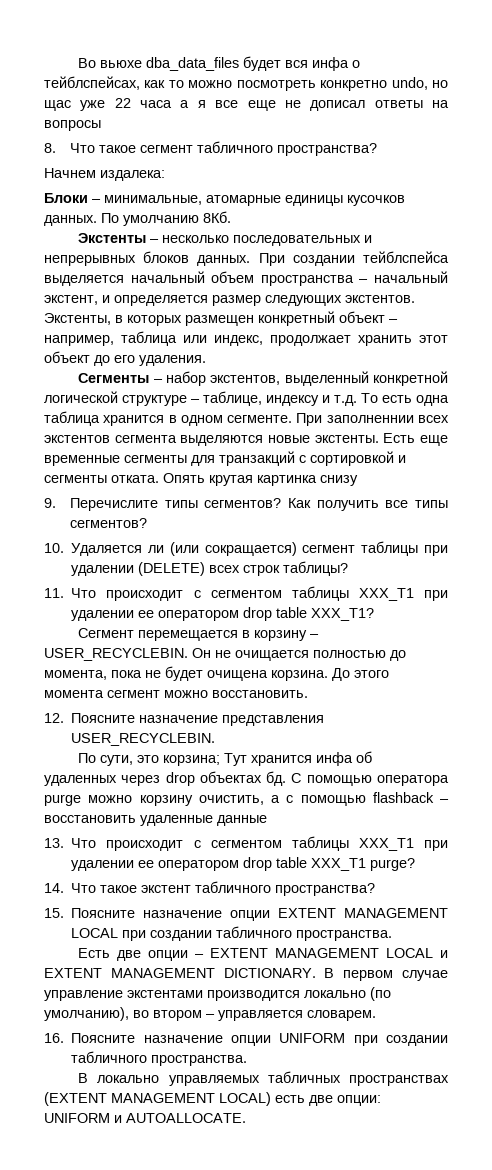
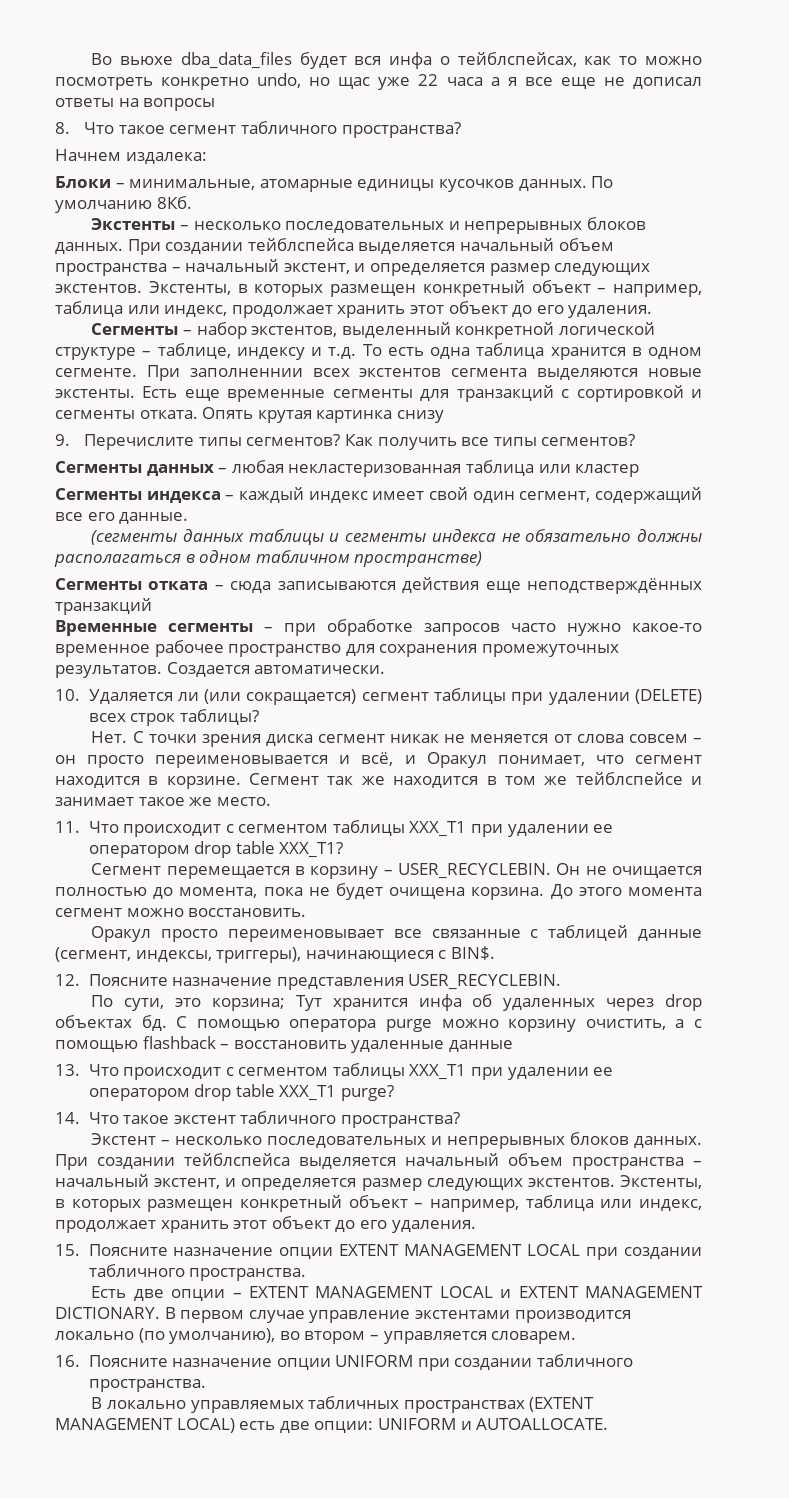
+ Сегменты данных – любая некластеризованная таблица или кластер
+ Сегменты индекса – каждый индекс имеет свой один сегмент, содержащий все его данные.
+ (сегменты данных таблицы и сегменты индекса не обязательно должны располагаться в одном табличном пространстве)
+ Сегменты отката – сюда записываются действия еще неподстверждённых транзакций
+ Временные сегменты – при обработке запросов часто нужно какое-то временное рабочее пространство для сохранения промежуточных результатов. Создается автоматически.
+ Нет. С точки зрения диска сегмент никак не меняется от слова совсем – он просто переименовывается и всё, и Оракул понимает, что сегмент находится в корзине. Сегмент так же находится в том же тейблспейсе и занимает такое же место.
+ Оракул просто переименовывает все связанные с таблицей данные (сегмент, индексы, триггеры), начинающиеся с BIN$.
+ Экстент – несколько последовательных и непрерывных блоков данных. При создании тейблспейса выделяется начальный объем пространства – начальный экстент, и определяется размер следующих экстентов. Экстенты, в которых размещен конкретный объект – например, таблица или индекс, продолжает хранить этот объект до его удаления.

